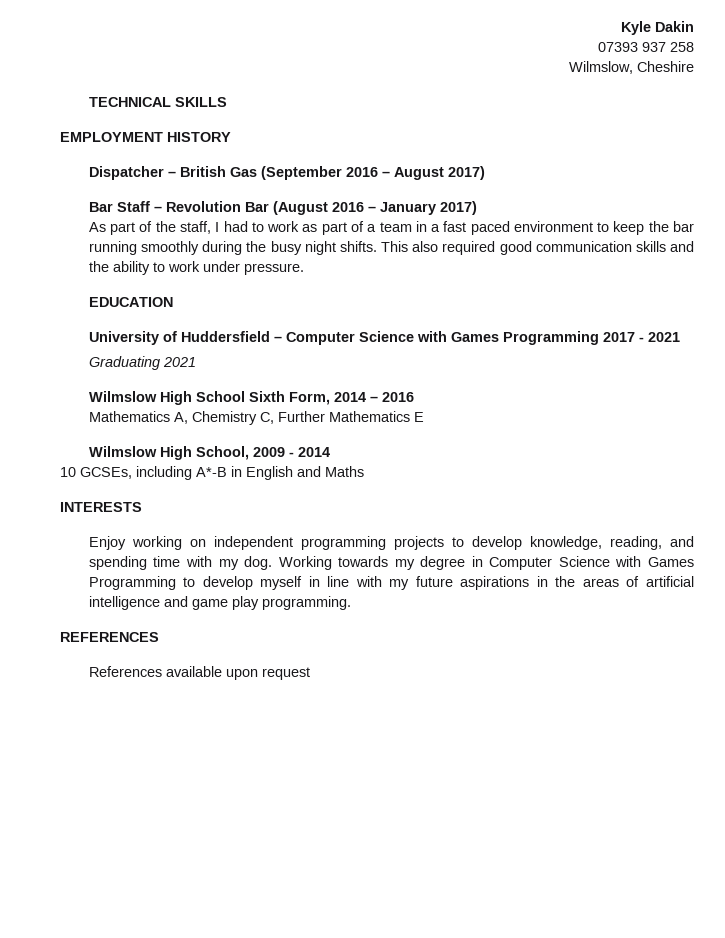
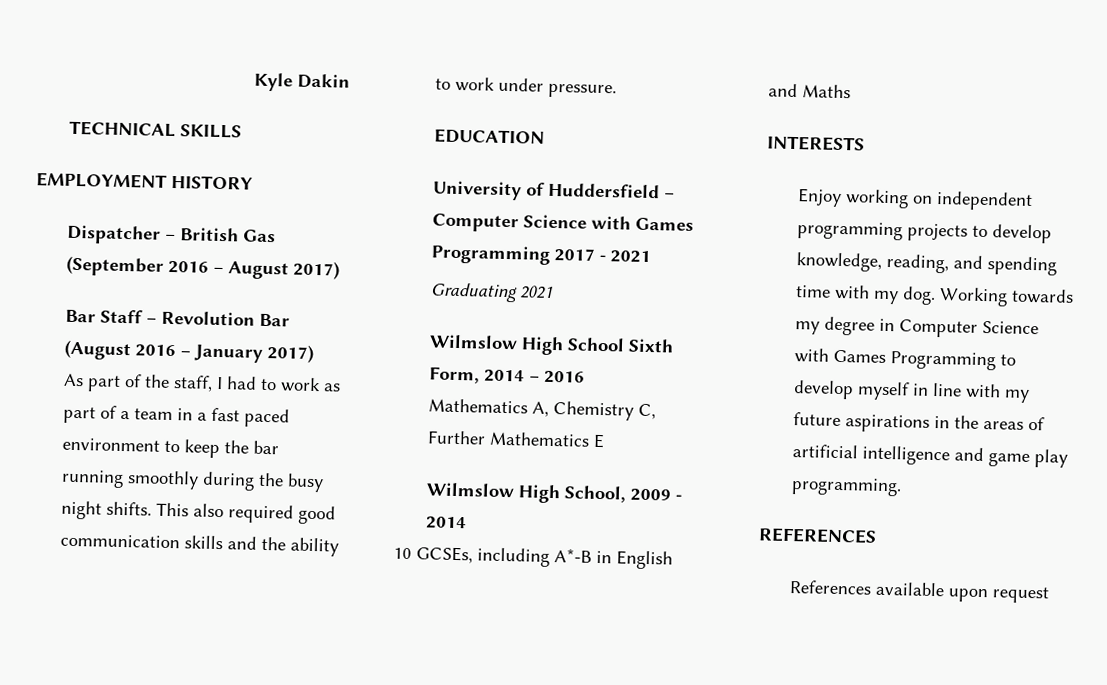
- 07393 937 258
- Wilmslow, Cheshire

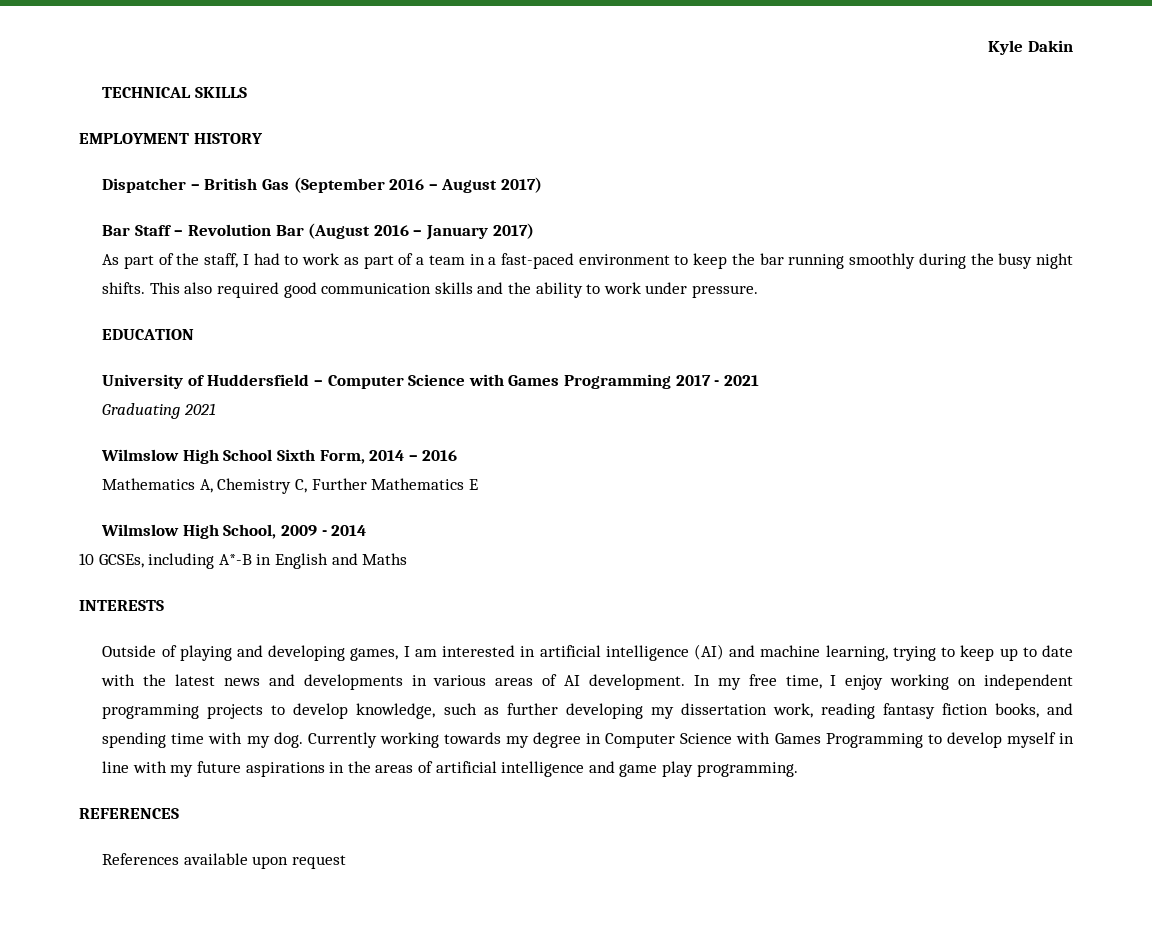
- As part of the staff, I had to work as part of a team in a fast paced environment to keep the bar running smoothly during the busy night shifts.
+ As part of the staff, I had to work as part of a team in a fast-paced environment to keep the bar running smoothly during the busy night shifts.
- Enjoy working on independent programming projects to develop knowledge, reading, and spending time with my dog.
+ Outside of playing and developing games, I am interested in artificial intelligence (AI) and machine learning, trying to keep up to date with the latest news and developments in various areas of AI development. In my free time, I enjoy working on independent programming projects to develop knowledge, such as further developing my dissertation work, reading fantasy fiction books, and spending time with my dog.
- Working towards my degree in Computer Science with Games Programming to develop myself in line with my future aspirations in the areas of artificial intelligence and game play programming.
+ Currently working towards my degree in Computer Science with Games Programming to develop myself in line with my future aspirations in the areas of artificial intelligence and game play programming.

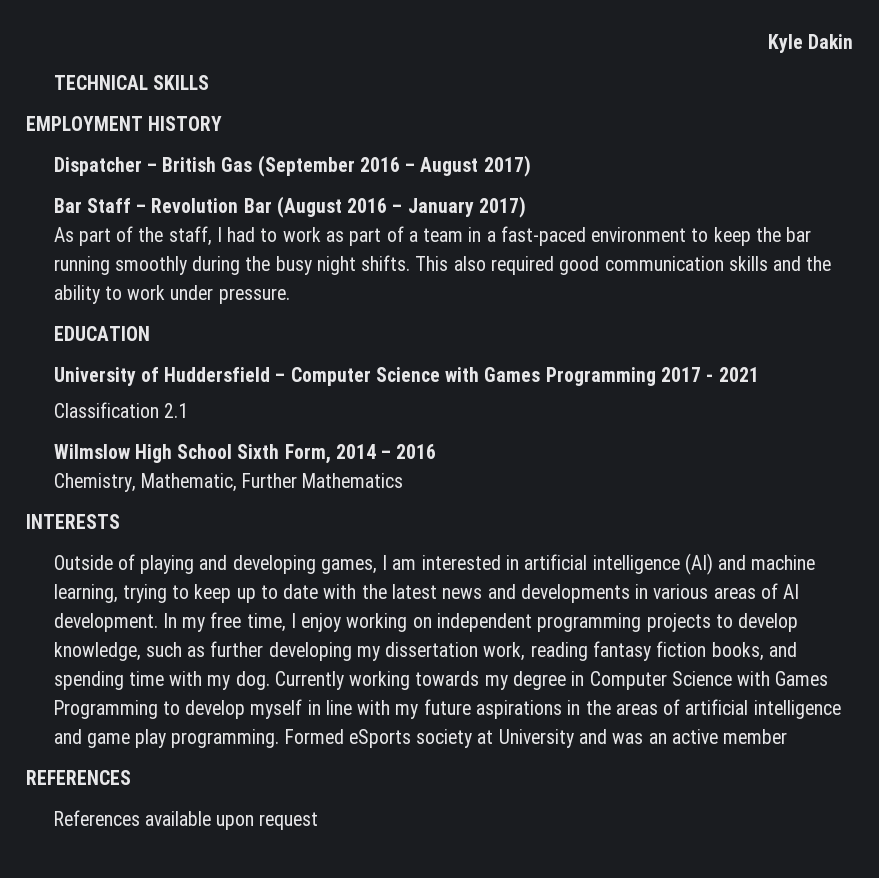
- Graduating 2021
+ Classification 2.1
- Mathematics A, Chemistry C, Further Mathematics E
- Wilmslow High School, 2009 - 2014
- 10 GCSEs, including A*-B in English and Maths
+ Chemistry, Mathematic, Further Mathematics
+ Formed eSports society at University and was an active member

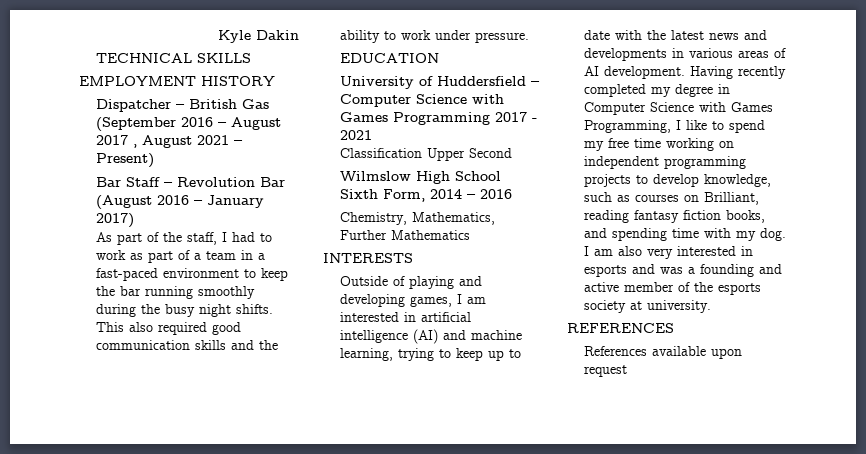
- Dispatcher – British Gas (September 2016 – August 2017)
+ Dispatcher – British Gas (September 2016 – August 2017 , August 2021 – Present)
- Classification 2.1
+ Classification Upper Second
- Chemistry, Mathematic, Further Mathematics
+ Chemistry, Mathematics, Further Mathematics
- In my free time, I enjoy working on independent programming projects to develop knowledge, such as further developing my dissertation work, reading fantasy fiction books, and spending time with my dog.
+ Having recently completed my degree in Computer Science with Games Programming, I like to spend my free time working on independent programming projects to develop knowledge, such as courses on Brilliant, reading fantasy fiction books, and spending time with my dog.
- Currently working towards my degree in Computer Science with Games Programming to develop myself in line with my future aspirations in the areas of artificial intelligence and game play programming. Formed eSports society at University and was an active member
+ I am also very interested in esports and was a founding and active member of the esports society at university.

